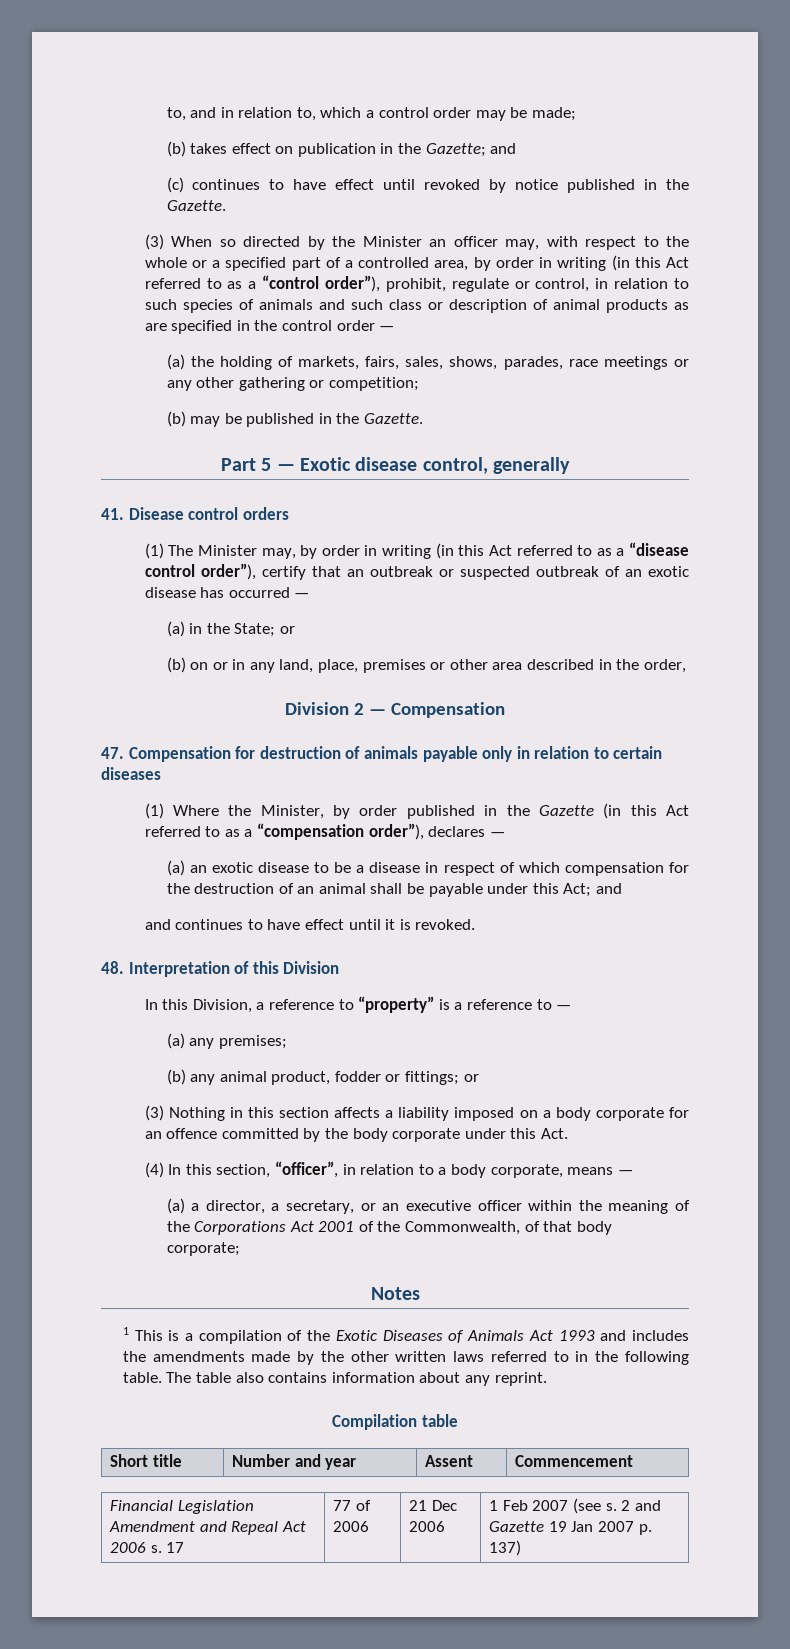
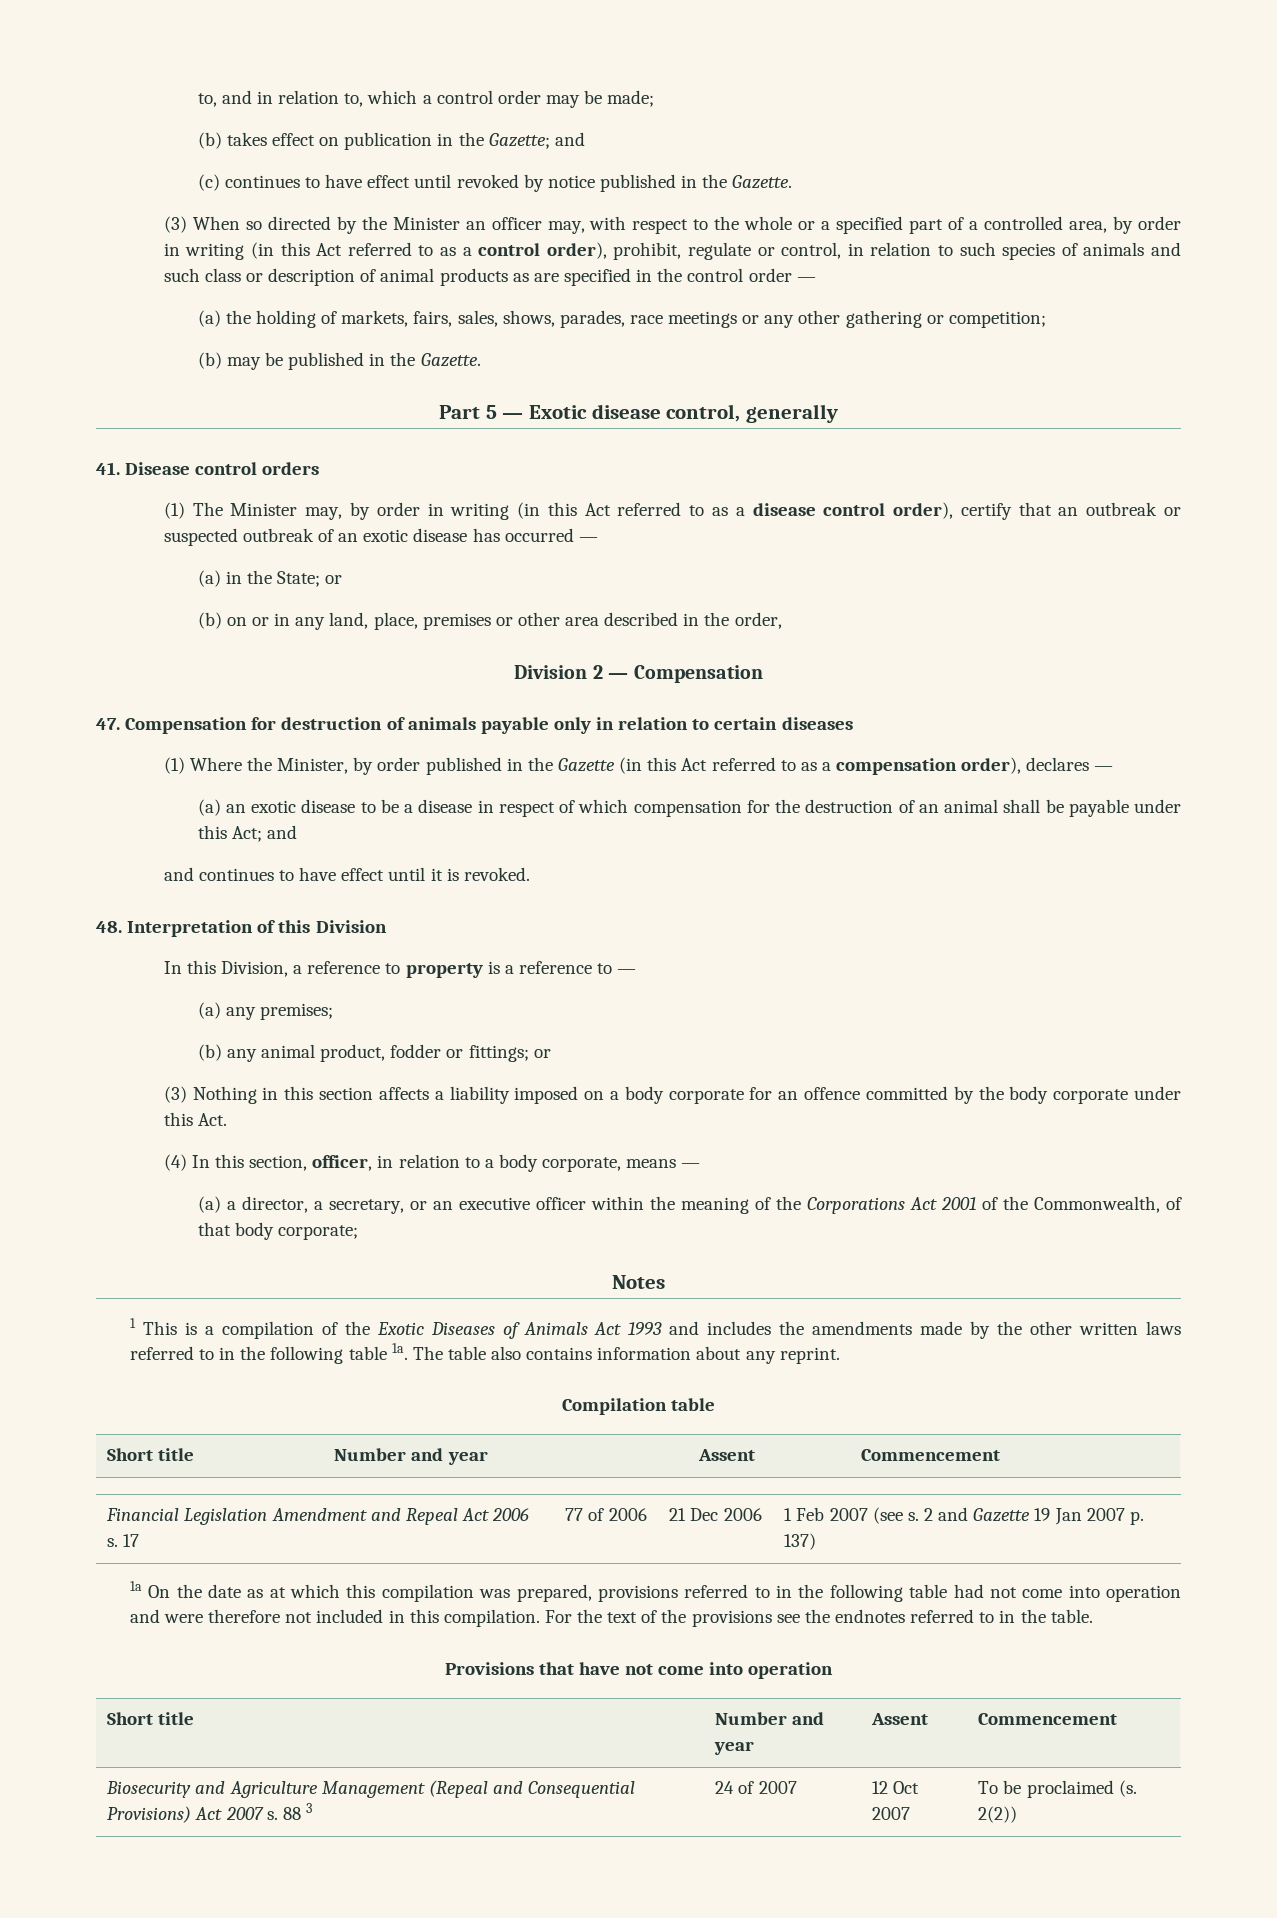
- (3) When so directed by the Minister an officer may, with respect to the whole or a specified part of a controlled area, by order in writing (in this Act referred to as a “control order”), prohibit, regulate or control, in relation to such species of animals and such class or description of animal products as are specified in the control order —
+ (3) When so directed by the Minister an officer may, with respect to the whole or a specified part of a controlled area, by order in writing (in this Act referred to as a control order), prohibit, regulate or control, in relation to such species of animals and such class or description of animal products as are specified in the control order —
- (1) The Minister may, by order in writing (in this Act referred to as a “disease control order”), certify that an outbreak or suspected outbreak of an exotic disease has occurred —
+ (1) The Minister may, by order in writing (in this Act referred to as a disease control order), certify that an outbreak or suspected outbreak of an exotic disease has occurred —
- (1) Where the Minister, by order published in the Gazette (in this Act referred to as a “compensation order”), declares —
+ (1) Where the Minister, by order published in the Gazette (in this Act referred to as a compensation order), declares —
- In this Division, a reference to “property” is a reference to —
+ In this Division, a reference to property is a reference to —
- (4) In this section, “officer”, in relation to a body corporate, means —
+ (4) In this section, officer, in relation to a body corporate, means —
- 1 This is a compilation of the Exotic Diseases of Animals Act 1993 and includes the amendments made by the other written laws referred to in the following table.
+ 1 This is a compilation of the Exotic Diseases of Animals Act 1993 and includes the amendments made by the other written laws referred to in the following table 1a.
+ 1a On the date as at which this compilation was prepared, provisions referred to in the following table had not come into operation and were therefore not included in this compilation. For the text of the provisions see the endnotes referred to in the table.
+ Provisions that have not come into operation
+ Short title | Number and year | Assent | Commencement
+ Biosecurity and Agriculture Management (Repeal and Consequential Provisions) Act 2007 s. 88 3 | 24 of 2007 | 12 Oct 2007 | To be proclaimed (s. 2(2))

